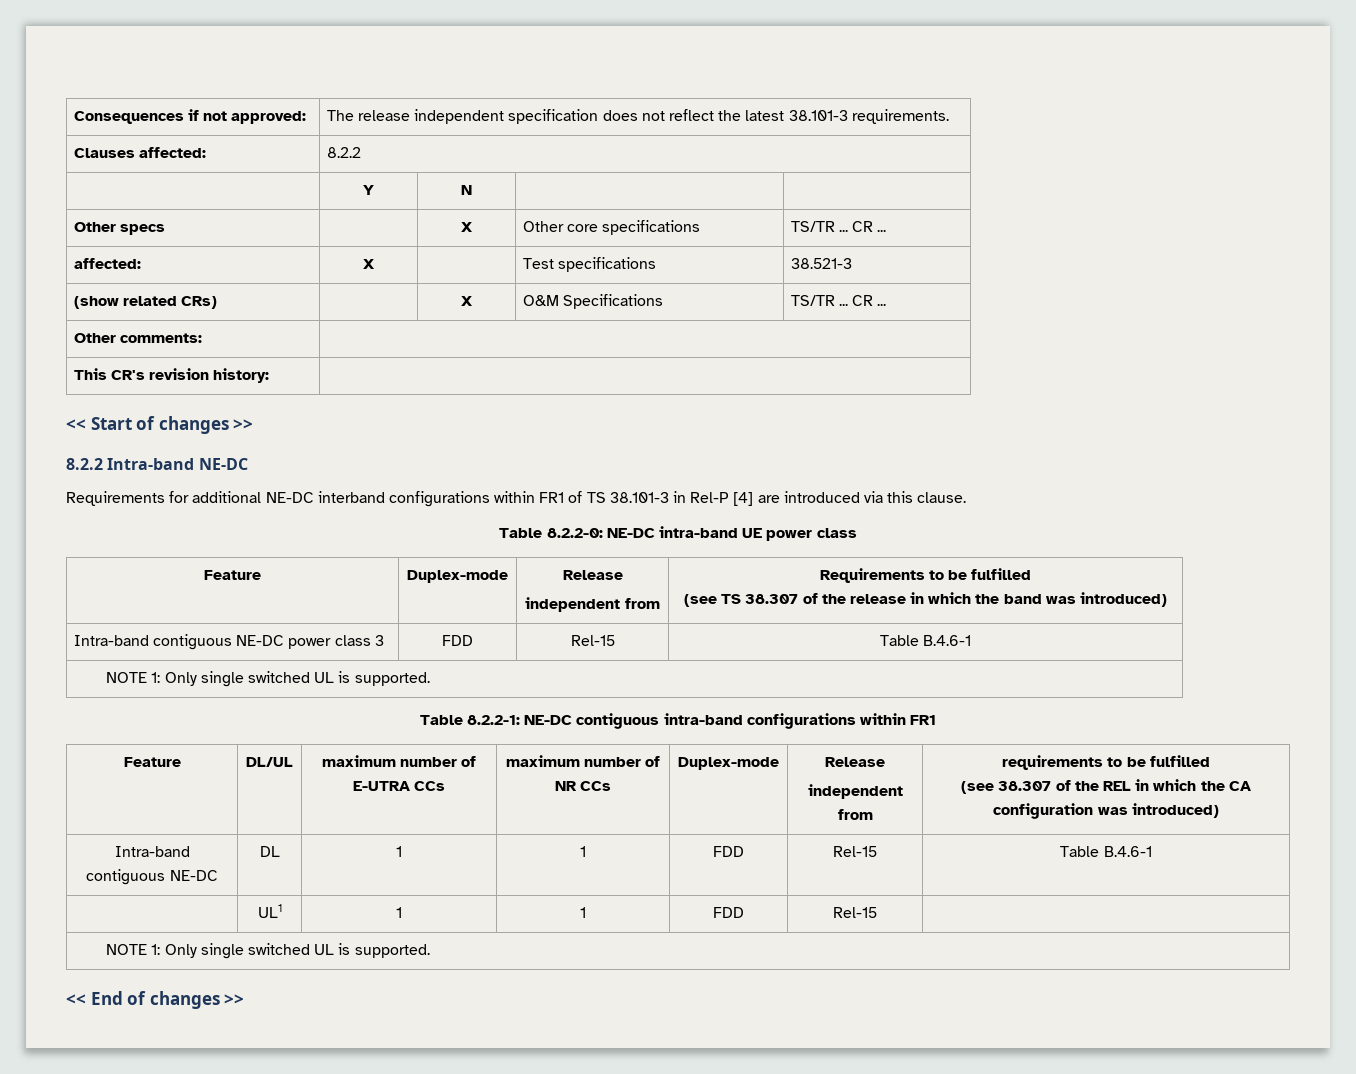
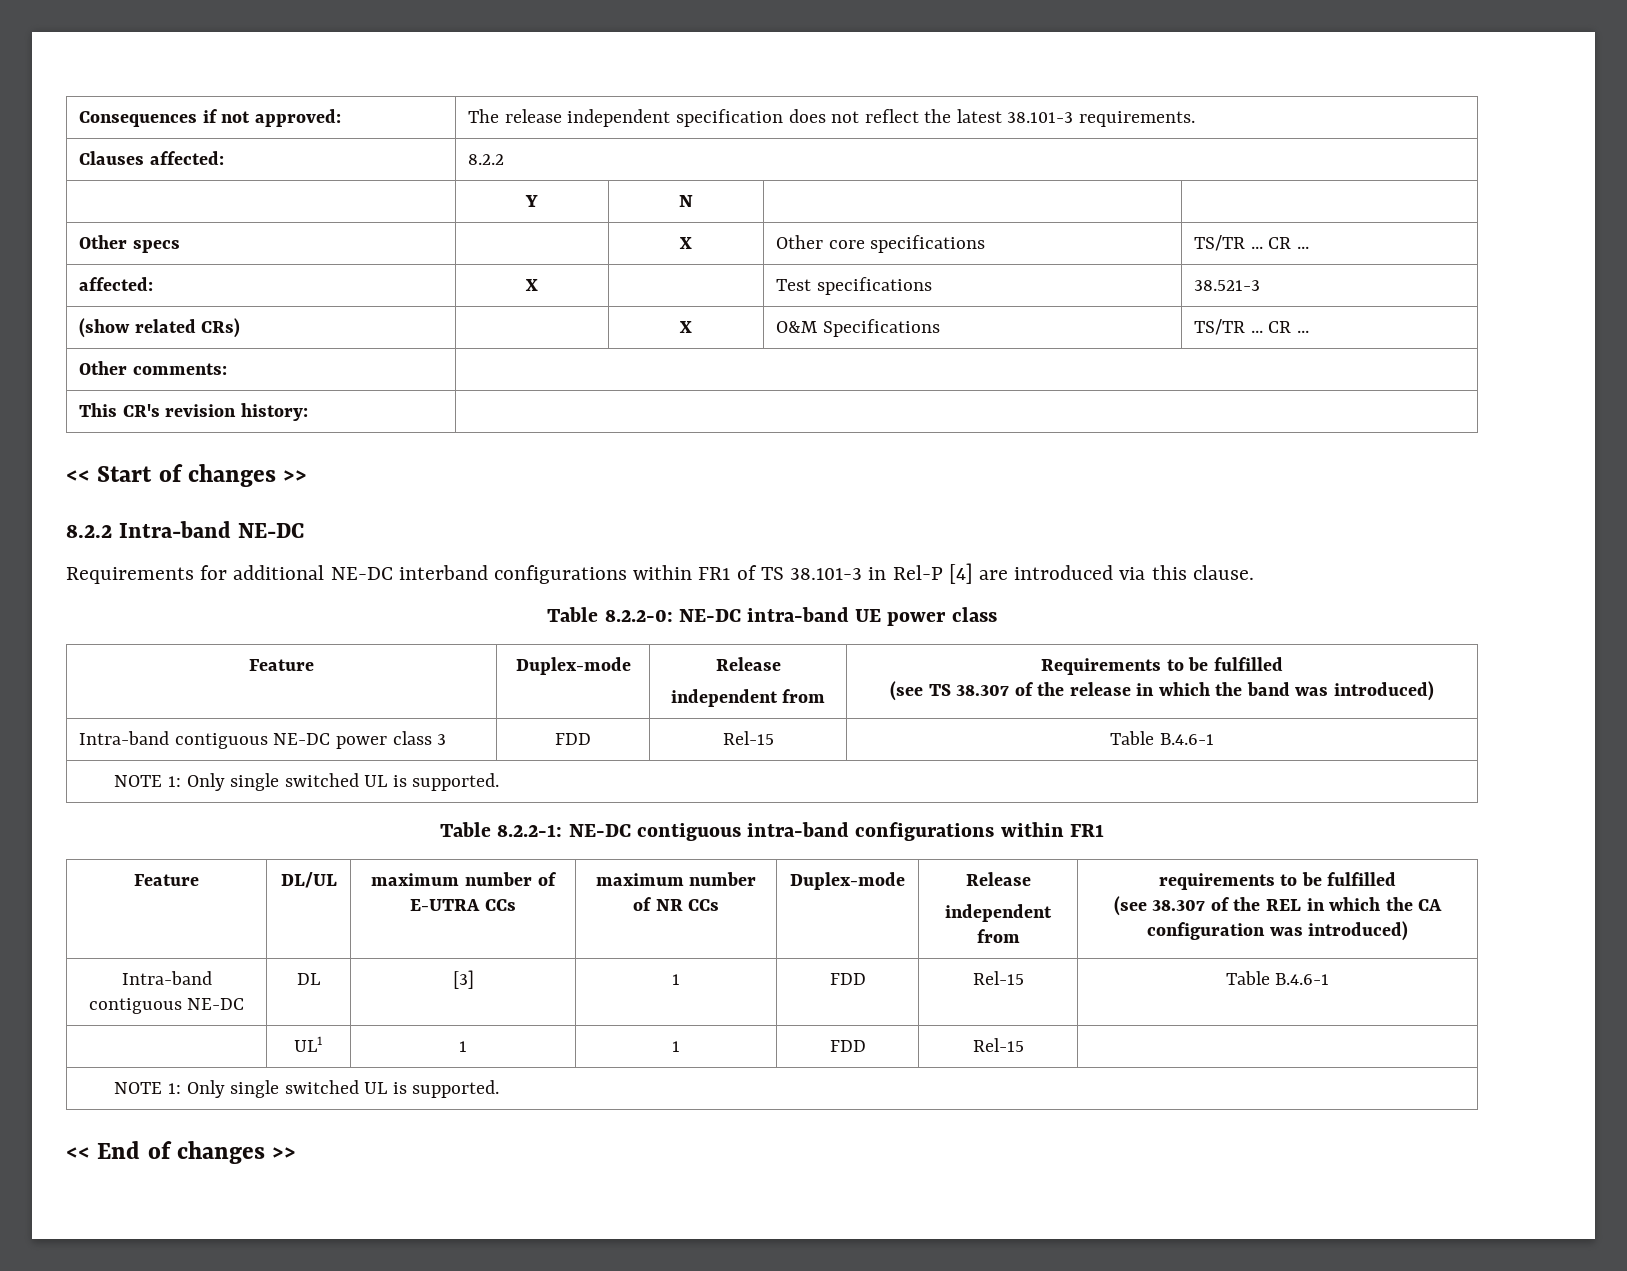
- Intra-band contiguous NE-DC | DL | 1 | 1 | FDD | Rel-15 | Table B.4.6-1
+ Intra-band contiguous NE-DC | DL | [3] | 1 | FDD | Rel-15 | Table B.4.6-1

